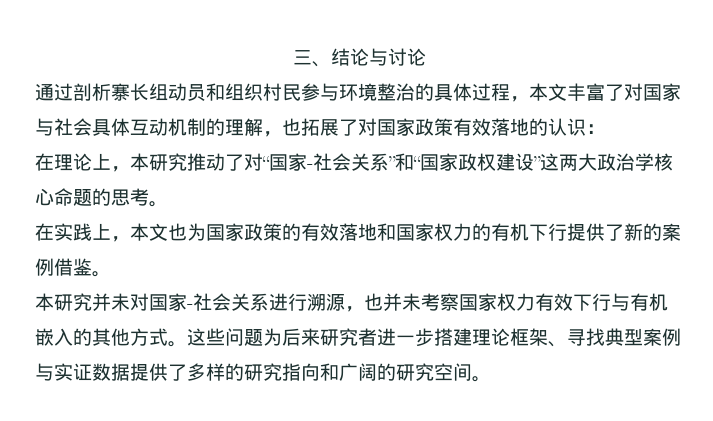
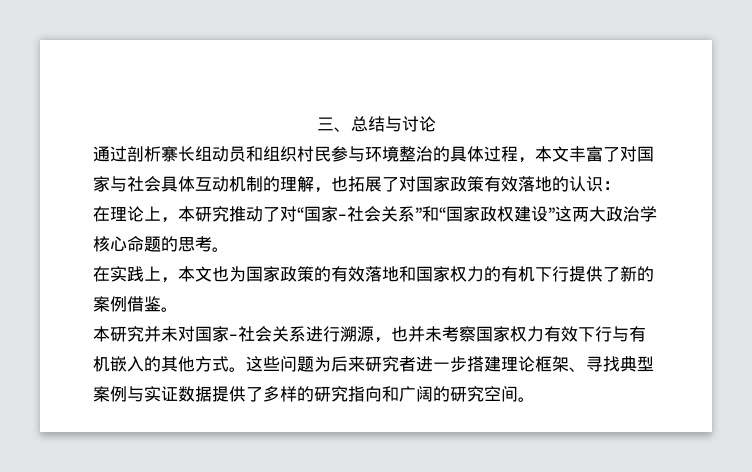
- 三、结论与讨论
+ 三、总结与讨论

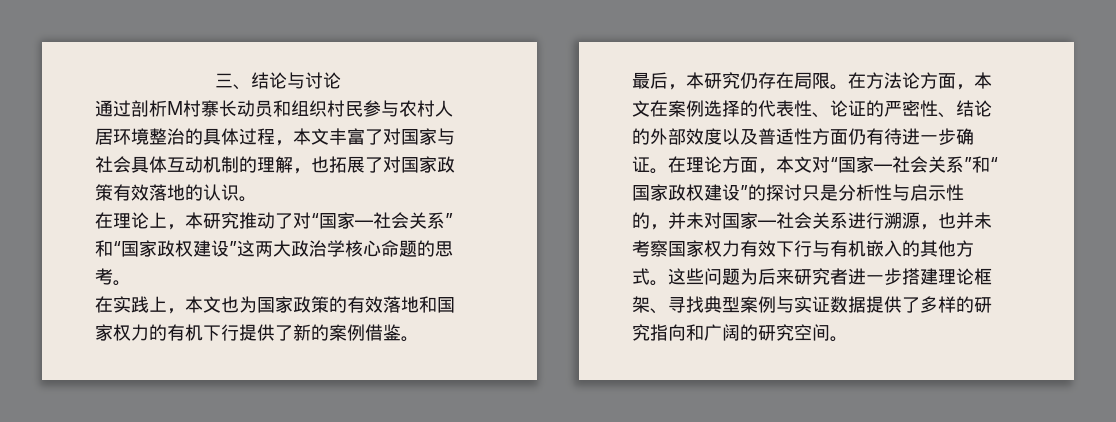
- 三、总结与讨论
+ 三、结论与讨论
- 通过剖析寨长组动员和组织村民参与环境整治的具体过程，本文丰富了对国家与社会具体互动机制的理解，也拓展了对国家政策有效落地的认识：
+ 通过剖析M村寨长动员和组织村民参与农村人居环境整治的具体过程，本文丰富了对国家与社会具体互动机制的理解，也拓展了对国家政策有效落地的认识。
- 在理论上，本研究推动了对“国家-社会关系”和“国家政权建设”这两大政治学核心命题的思考。
+ 在理论上，本研究推动了对“国家—社会关系”和“国家政权建设”这两大政治学核心命题的思考。
- 本研究并未对国家-社会关系进行溯源，也并未考察国家权力有效下行与有机嵌入的其他方式。
+ 最后，本研究仍存在局限。在方法论方面，本文在案例选择的代表性、论证的严密性、结论的外部效度以及普适性方面仍有待进一步确证。在理论方面，本文对“国家—社会关系”和“国家政权建设”的探讨只是分析性与启示性的，并未对国家—社会关系进行溯源，也并未考察国家权力有效下行与有机嵌入的其他方式。

